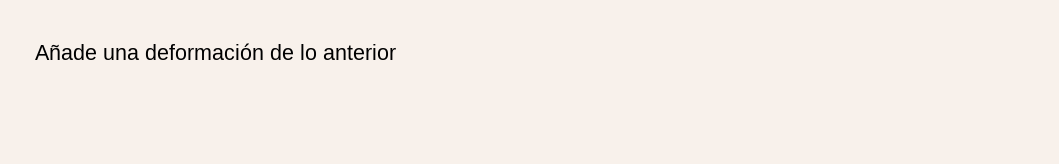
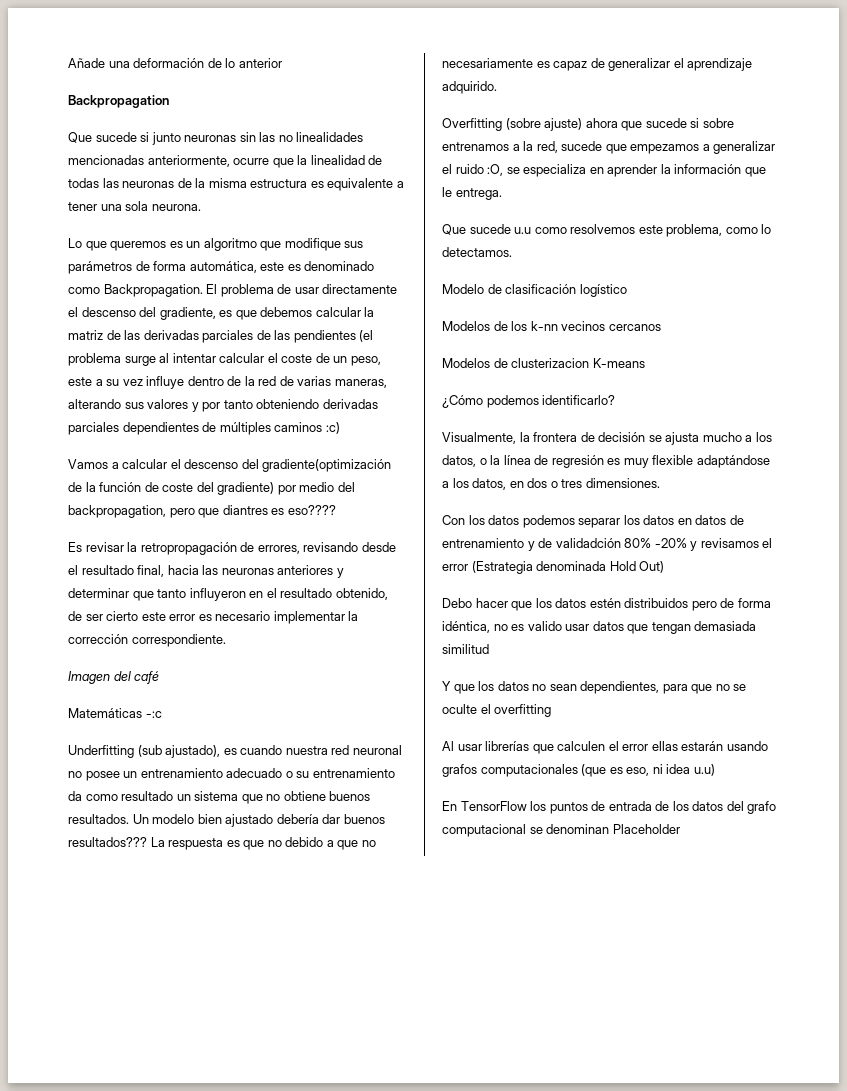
+ Backpropagation
+ Que sucede si junto neuronas sin las no linealidades mencionadas anteriormente, ocurre que la linealidad de todas las neuronas de la misma estructura es equivalente a tener una sola neurona.
+ Lo que queremos es un algoritmo que modifique sus parámetros de forma automática, este es denominado como Backpropagation. El problema de usar directamente el descenso del gradiente, es que debemos calcular la matriz de las derivadas parciales de las pendientes (el problema surge al intentar calcular el coste de un peso, este a su vez influye dentro de la red de varias maneras, alterando sus valores y por tanto obteniendo derivadas parciales dependientes de múltiples caminos :c)
+ Vamos a calcular el descenso del gradiente(optimización de la función de coste del gradiente) por medio del backpropagation, pero que diantres es eso????
+ Es revisar la retropropagación de errores, revisando desde el resultado final, hacia las neuronas anteriores y determinar que tanto influyeron en el resultado obtenido, de ser cierto este error es necesario implementar la corrección correspondiente.
+ Imagen del café
+ Matemáticas -:c
+ Underfitting (sub ajustado), es cuando nuestra red neuronal no posee un entrenamiento adecuado o su entrenamiento da como resultado un sistema que no obtiene buenos resultados. Un modelo bien ajustado debería dar buenos resultados??? La respuesta es que no debido a que no necesariamente es capaz de generalizar el aprendizaje adquirido.
+ Overfitting (sobre ajuste) ahora que sucede si sobre entrenamos a la red, sucede que empezamos a generalizar el ruido :O, se especializa en aprender la información que le entrega.
+ Que sucede u.u como resolvemos este problema, como lo detectamos.
+ Modelo de clasificación logístico
+ Modelos de los k-nn vecinos cercanos
+ Modelos de clusterizacion K-means
+ ¿Cómo podemos identificarlo?
+ Visualmente, la frontera de decisión se ajusta mucho a los datos, o la línea de regresión es muy flexible adaptándose a los datos, en dos o tres dimensiones.
+ Con los datos podemos separar los datos en datos de entrenamiento y de validadción 80% -20% y revisamos el error (Estrategia denominada Hold Out)
+ Debo hacer que los datos estén distribuidos pero de forma idéntica, no es valido usar datos que tengan demasiada similitud
+ Y que los datos no sean dependientes, para que no se oculte el overfitting
+ Al usar librerías que calculen el error ellas estarán usando grafos computacionales (que es eso, ni idea u.u)
+ En TensorFlow los puntos de entrada de los datos del grafo computacional se denominan Placeholder

